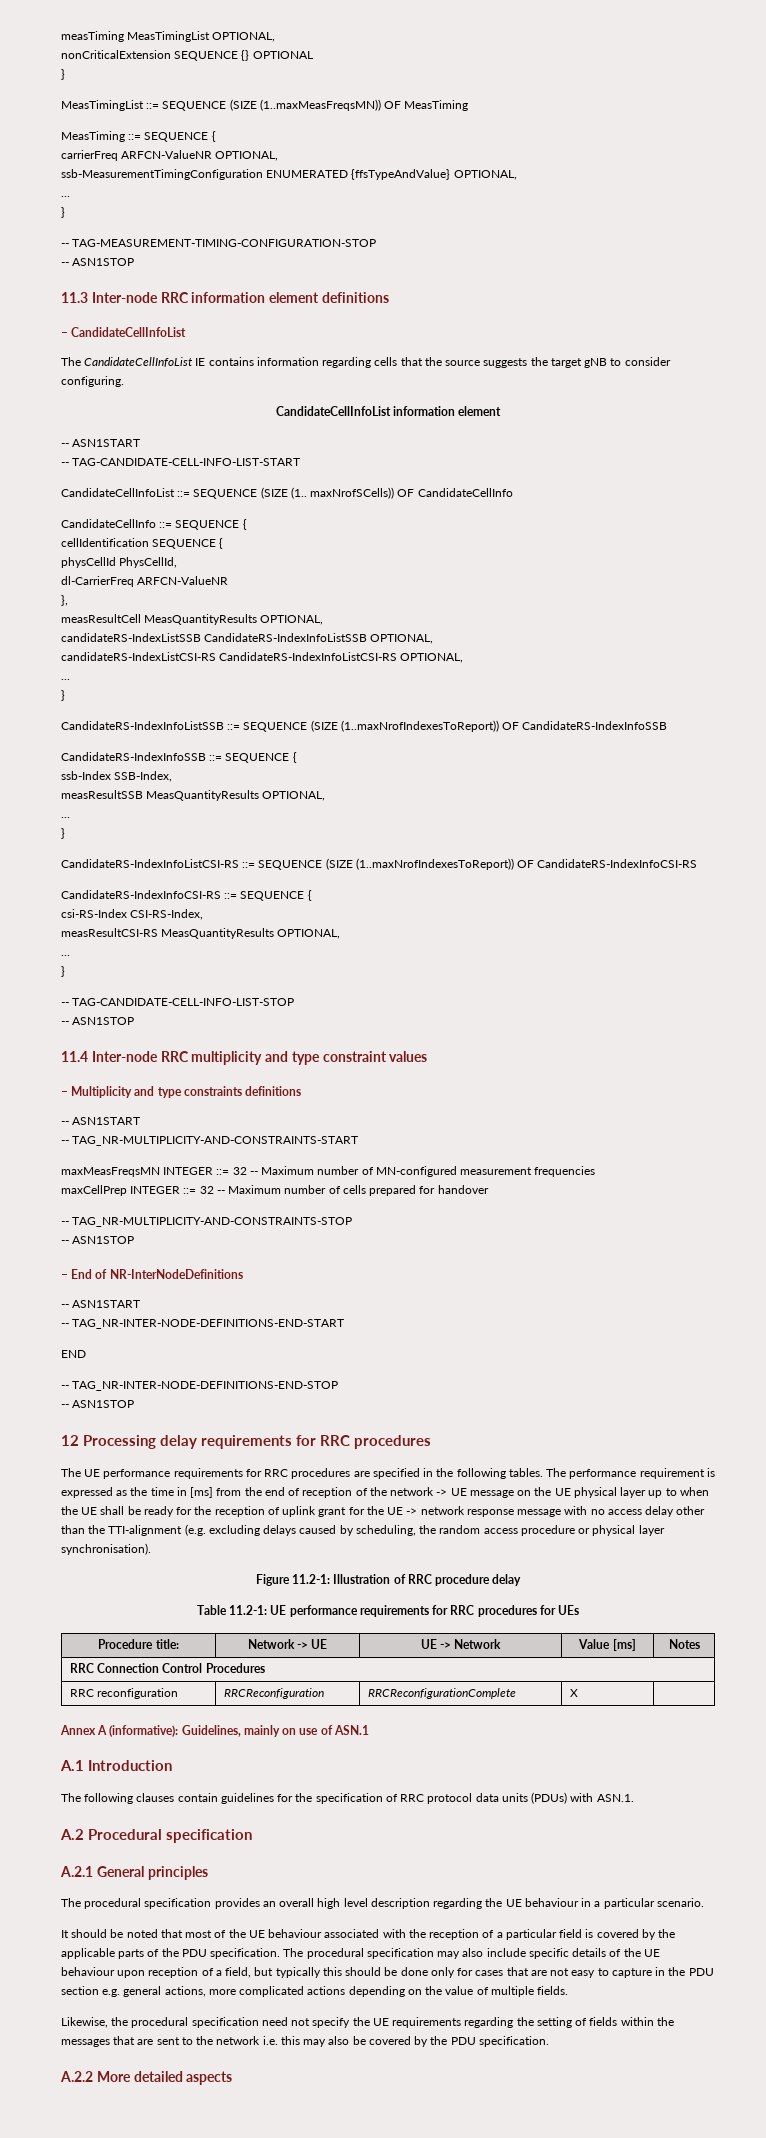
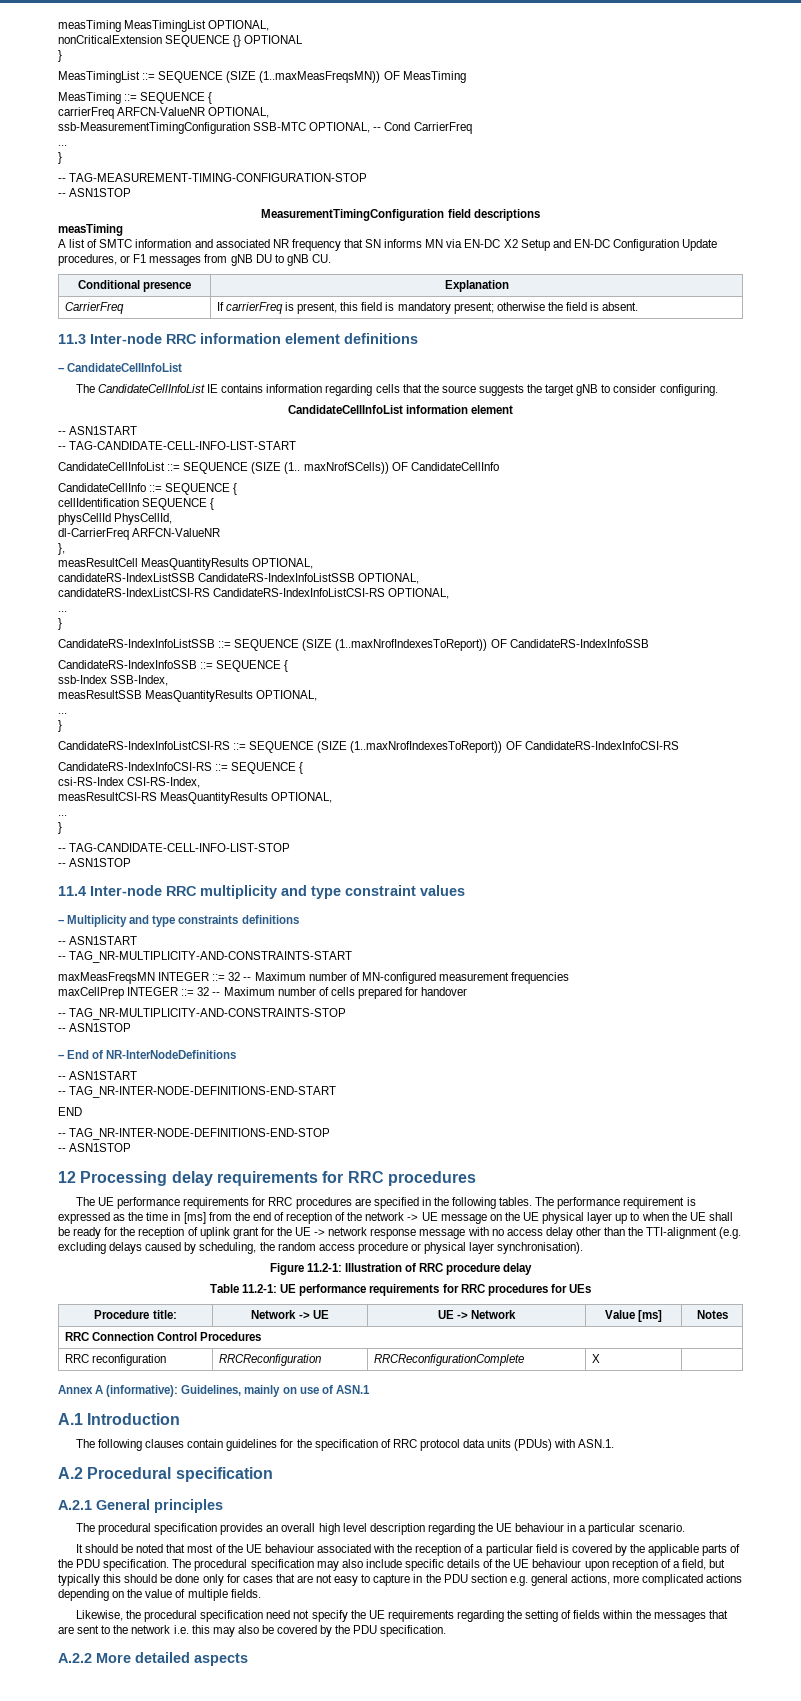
- ssb-MeasurementTimingConfiguration ENUMERATED {ffsTypeAndValue} OPTIONAL,
+ ssb-MeasurementTimingConfiguration SSB-MTC OPTIONAL, -- Cond CarrierFreq
+ MeasurementTimingConfiguration field descriptions
+ measTiming
+ A list of SMTC information and associated NR frequency that SN informs MN via EN-DC X2 Setup and EN-DC Configuration Update procedures, or F1 messages from gNB DU to gNB CU.
+ Conditional presence | Explanation
+ CarrierFreq | If carrierFreq is present, this field is mandatory present; otherwise the field is absent.

